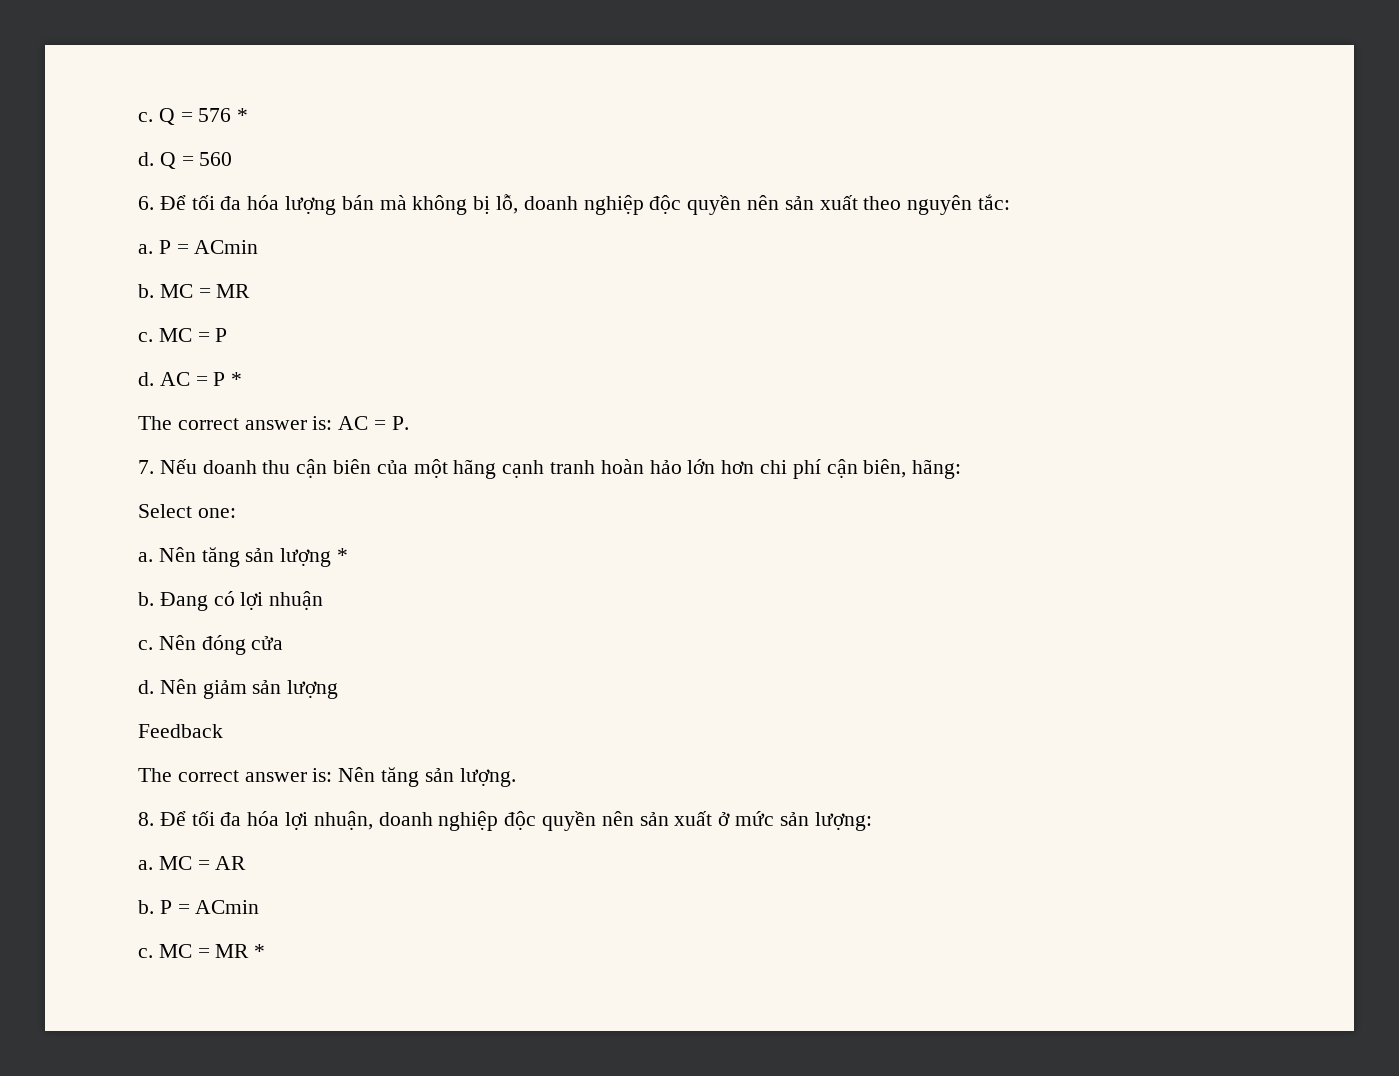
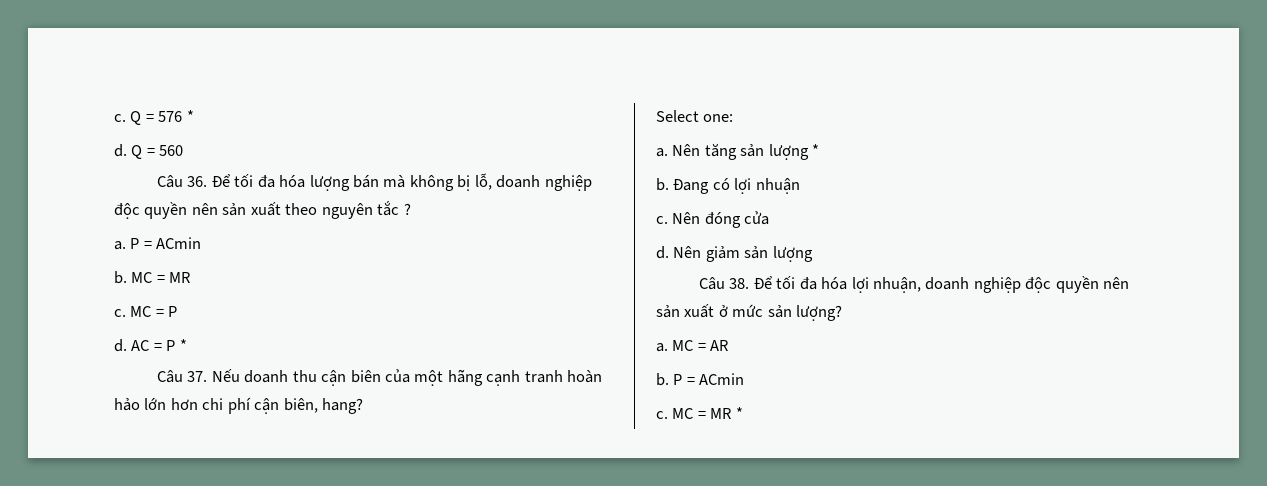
- 6. Để tối đa hóa lượng bán mà không bị lỗ, doanh nghiệp độc quyền nên sản xuất theo nguyên tắc:
+ Câu 36. Để tối đa hóa lượng bán mà không bị lỗ, doanh nghiệp độc quyền nên sản xuất theo nguyên tắc ?
- The correct answer is: AC = P.
- 7. Nếu doanh thu cận biên của một hãng cạnh tranh hoàn hảo lớn hơn chi phí cận biên, hãng:
+ Câu 37. Nếu doanh thu cận biên của một hãng cạnh tranh hoàn hảo lớn hơn chi phí cận biên, hang?
- Feedback
- The correct answer is: Nên tăng sản lượng.
- 8. Để tối đa hóa lợi nhuận, doanh nghiệp độc quyền nên sản xuất ở mức sản lượng:
+ Câu 38. Để tối đa hóa lợi nhuận, doanh nghiệp độc quyền nên sản xuất ở mức sản lượng?

